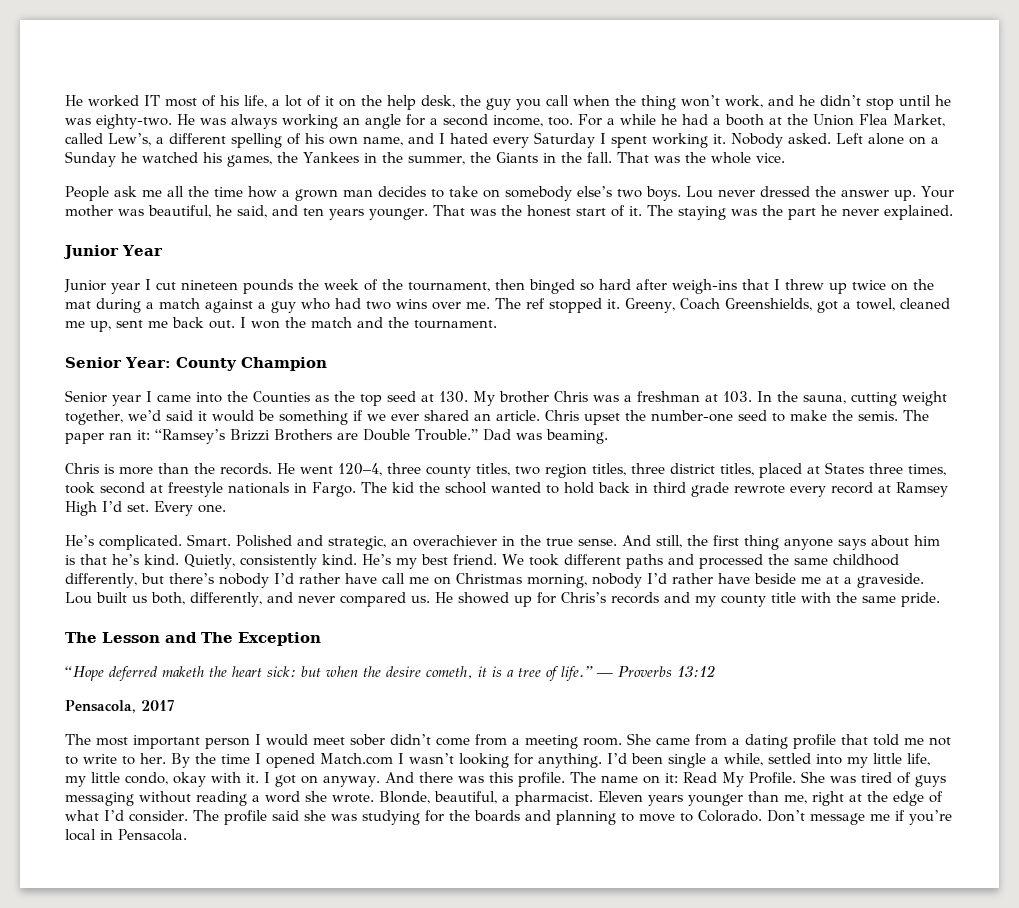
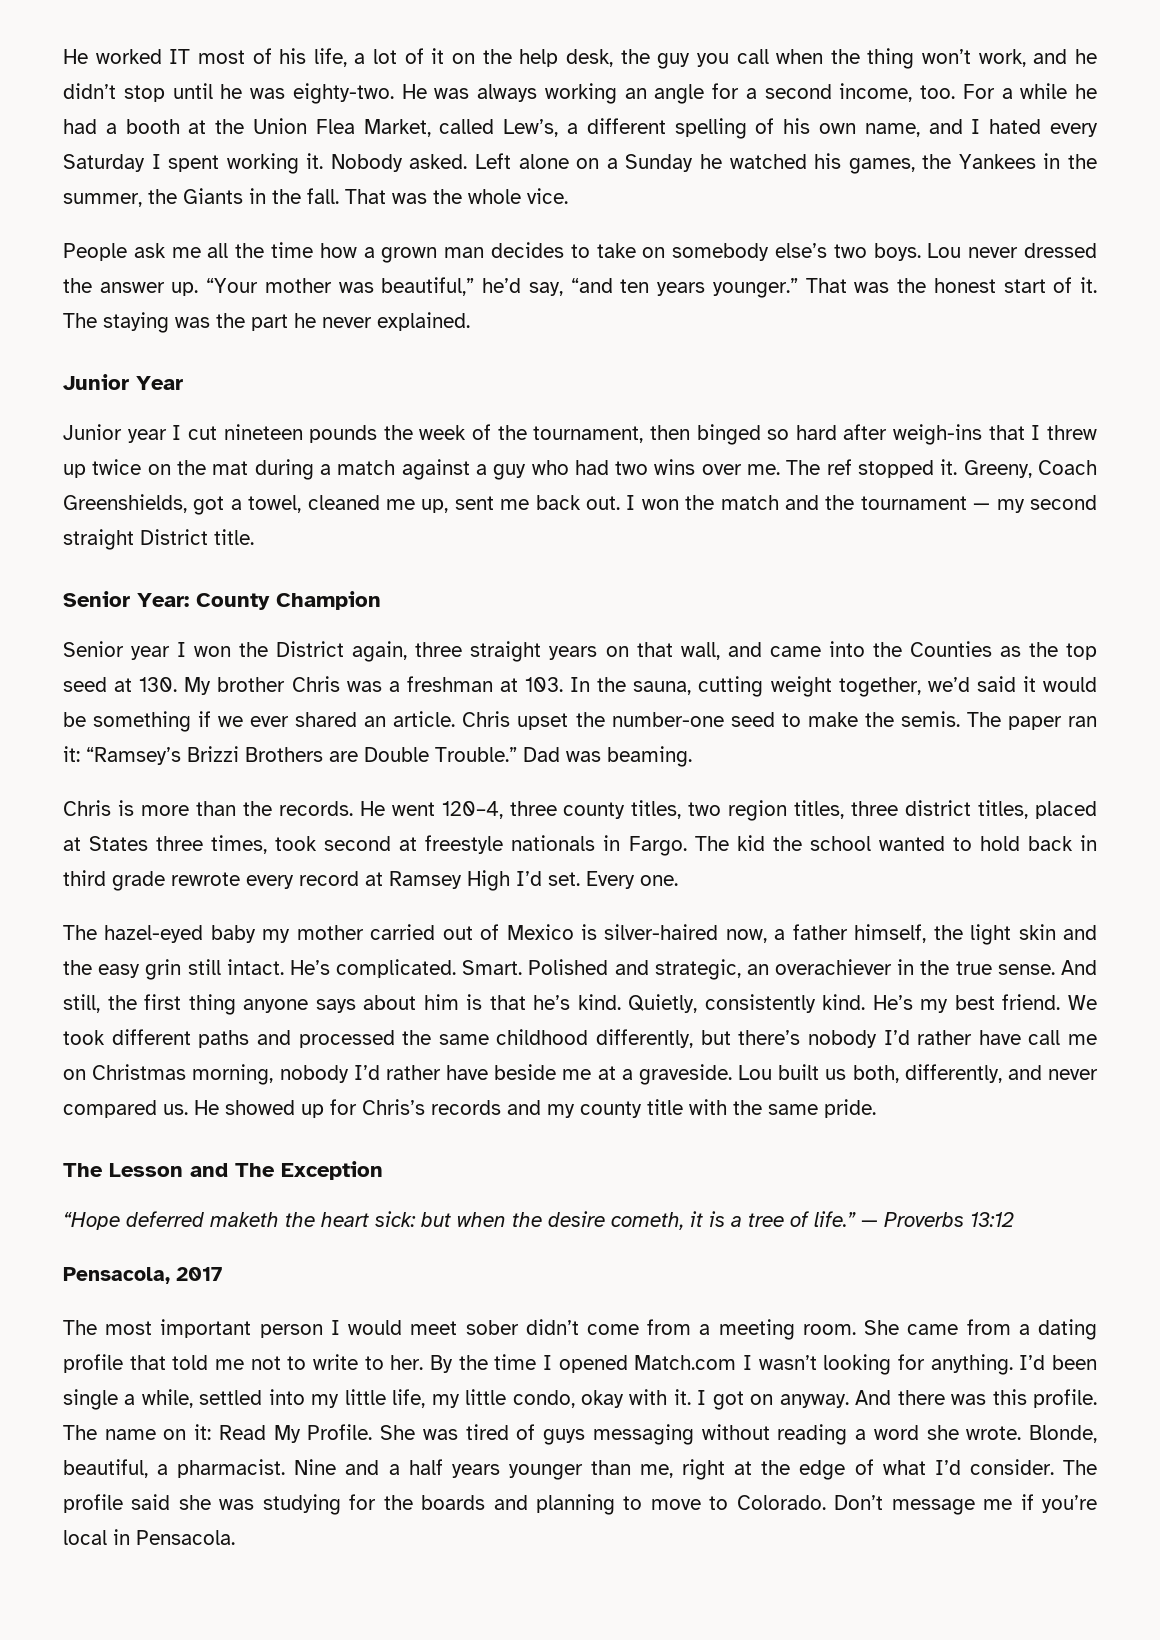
- Your mother was beautiful, he said, and ten years younger.
+ “Your mother was beautiful,” he’d say, “and ten years younger.”
- I won the match and the tournament.
+ I won the match and the tournament — my second straight District title.
- Senior year I came into the Counties as the top seed at 130. My brother Chris was a freshman at 103. In the sauna, cutting weight together, we’d said it would be something if we ever shared an article.
+ Senior year I won the District again, three straight years on that wall, and came into the Counties as the top seed at 130. My brother Chris was a freshman at 103. In the sauna, cutting weight together, we’d said it would be something if we ever shared an article.
+ The hazel-eyed baby my mother carried out of Mexico is silver-haired now, a father himself, the light skin and the easy grin still intact.
- Eleven years younger than me, right at the edge of what I’d consider.
+ Nine and a half years younger than me, right at the edge of what I’d consider.

